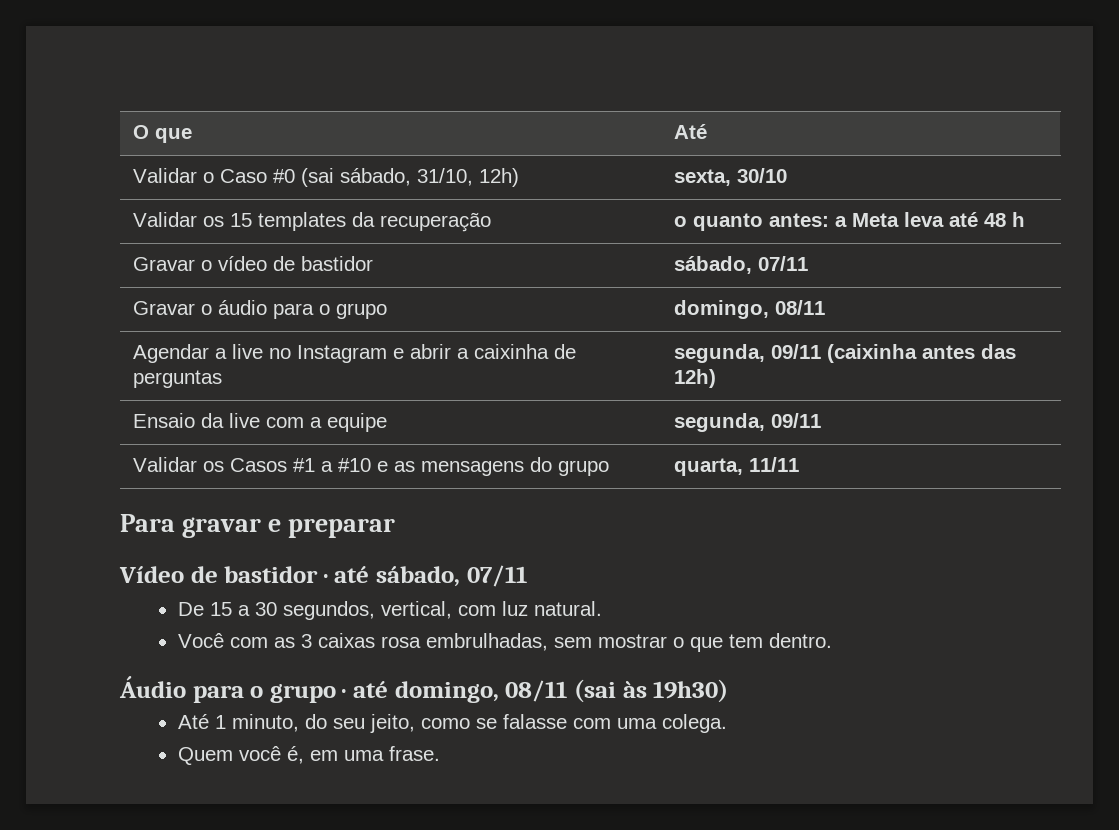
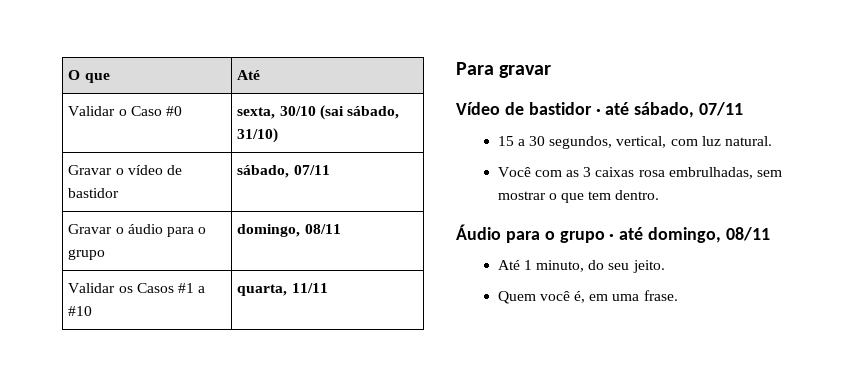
- Validar o Caso #0 (sai sábado, 31/10, 12h) | sexta, 30/10
- Validar os 15 templates da recuperação | o quanto antes: a Meta leva até 48 h
+ Validar o Caso #0 | sexta, 30/10 (sai sábado, 31/10)
- Agendar a live no Instagram e abrir a caixinha de perguntas | segunda, 09/11 (caixinha antes das 12h)
- Ensaio da live com a equipe | segunda, 09/11
- Validar os Casos #1 a #10 e as mensagens do grupo | quarta, 11/11
+ Validar os Casos #1 a #10 | quarta, 11/11
- Para gravar e preparar
+ Para gravar
- De 15 a 30 segundos, vertical, com luz natural.
+ 15 a 30 segundos, vertical, com luz natural.
- Áudio para o grupo · até domingo, 08/11 (sai às 19h30)
+ Áudio para o grupo · até domingo, 08/11
- Até 1 minuto, do seu jeito, como se falasse com uma colega.
+ Até 1 minuto, do seu jeito.

